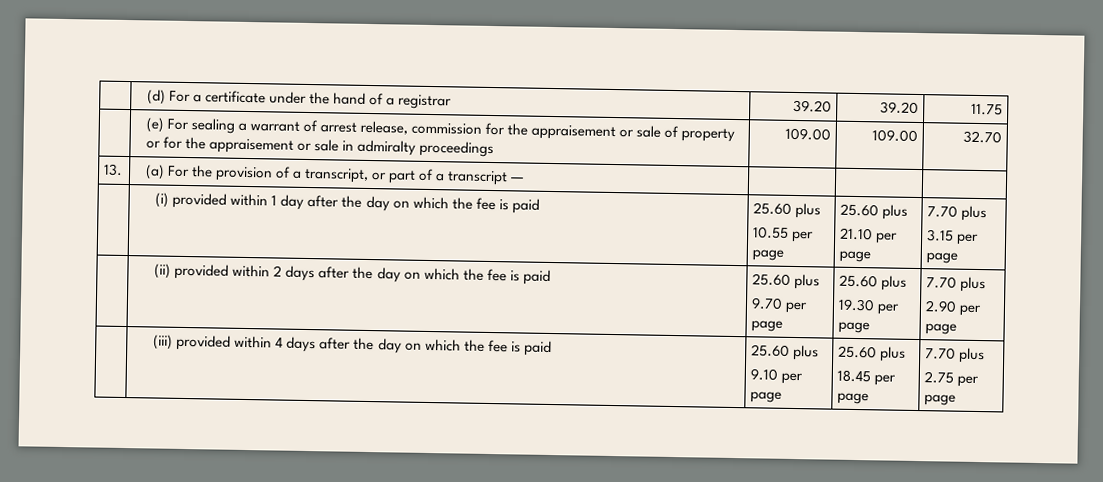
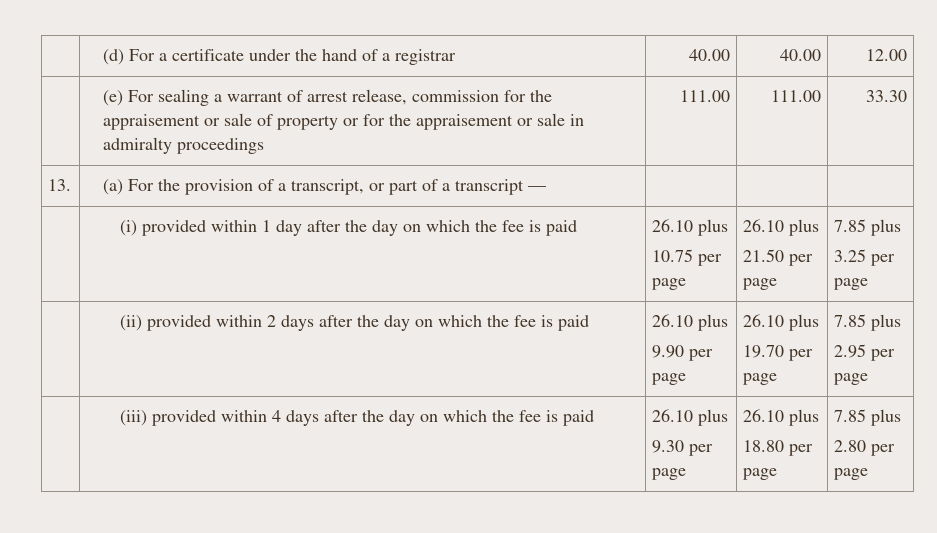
- | (d) For a certificate under the hand of a registrar | 39.20 | 39.20 | 11.75
+ | (d) For a certificate under the hand of a registrar | 40.00 | 40.00 | 12.00
- | (e) For sealing a warrant of arrest release, commission for the appraisement or sale of property or for the appraisement or sale in admiralty proceedings | 109.00 | 109.00 | 32.70
+ | (e) For sealing a warrant of arrest release, commission for the appraisement or sale of property or for the appraisement or sale in admiralty proceedings | 111.00 | 111.00 | 33.30
- | (i) provided within 1 day after the day on which the fee is paid | 25.60 plus
- 10.55 per page | 25.60 plus
- 21.10 per page | 7.70 plus
- 3.15 per page
+ | (i) provided within 1 day after the day on which the fee is paid | 26.10 plus
+ 10.75 per page | 26.10 plus
+ 21.50 per page | 7.85 plus
+ 3.25 per page
- | (ii) provided within 2 days after the day on which the fee is paid | 25.60 plus
- 9.70 per page | 25.60 plus
- 19.30 per page | 7.70 plus
- 2.90 per page
+ | (ii) provided within 2 days after the day on which the fee is paid | 26.10 plus
+ 9.90 per page | 26.10 plus
+ 19.70 per page | 7.85 plus
+ 2.95 per page
- | (iii) provided within 4 days after the day on which the fee is paid | 25.60 plus
- 9.10 per page | 25.60 plus
- 18.45 per page | 7.70 plus
- 2.75 per page
+ | (iii) provided within 4 days after the day on which the fee is paid | 26.10 plus
+ 9.30 per page | 26.10 plus
+ 18.80 per page | 7.85 plus
+ 2.80 per page

